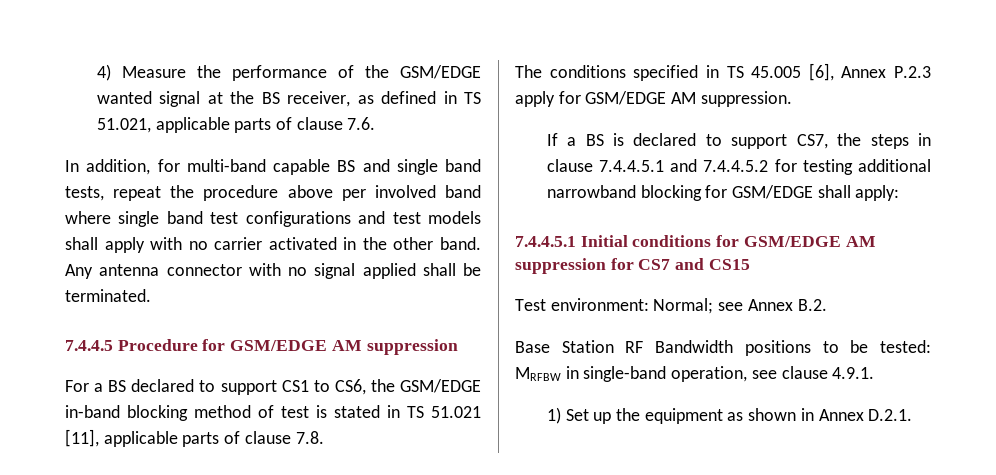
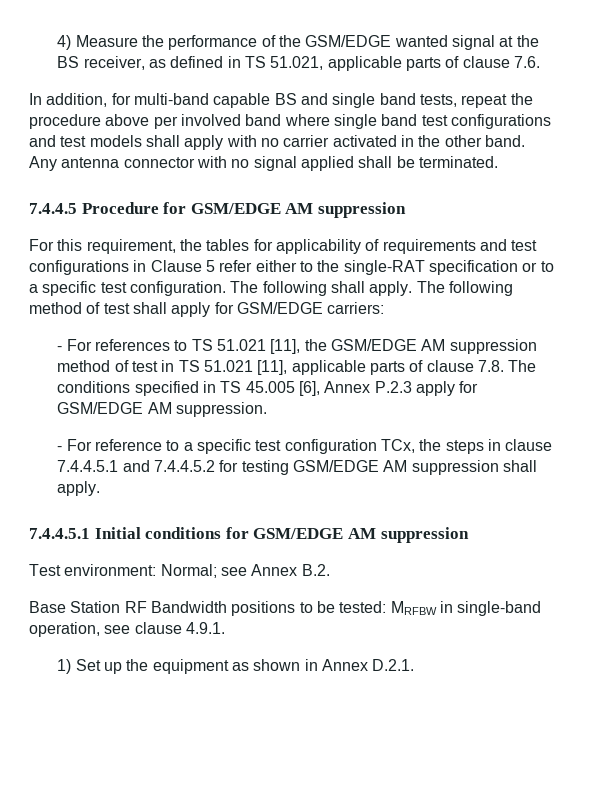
- For a BS declared to support CS1 to CS6, the GSM/EDGE in-band blocking method of test is stated in TS 51.021 [11], applicable parts of clause 7.8.
- The conditions specified in TS 45.005 [6], Annex P.2.3 apply for GSM/EDGE AM suppression.
+ For this requirement, the tables for applicability of requirements and test configurations in Clause 5 refer either to the single-RAT specification or to a specific test configuration. The following shall apply. The following method of test shall apply for GSM/EDGE carriers:
+ - For references to TS 51.021 [11], the GSM/EDGE AM suppression method of test in TS 51.021 [11], applicable parts of clause 7.8. The conditions specified in TS 45.005 [6], Annex P.2.3 apply for GSM/EDGE AM suppression.
- If a BS is declared to support CS7, the steps in clause 7.4.4.5.1 and 7.4.4.5.2 for testing additional narrowband blocking for GSM/EDGE shall apply:
+ - For reference to a specific test configuration TCx, the steps in clause 7.4.4.5.1 and 7.4.4.5.2 for testing GSM/EDGE AM suppression shall apply.
- 7.4.4.5.1 Initial conditions for GSM/EDGE AM suppression for CS7 and CS15
+ 7.4.4.5.1 Initial conditions for GSM/EDGE AM suppression

